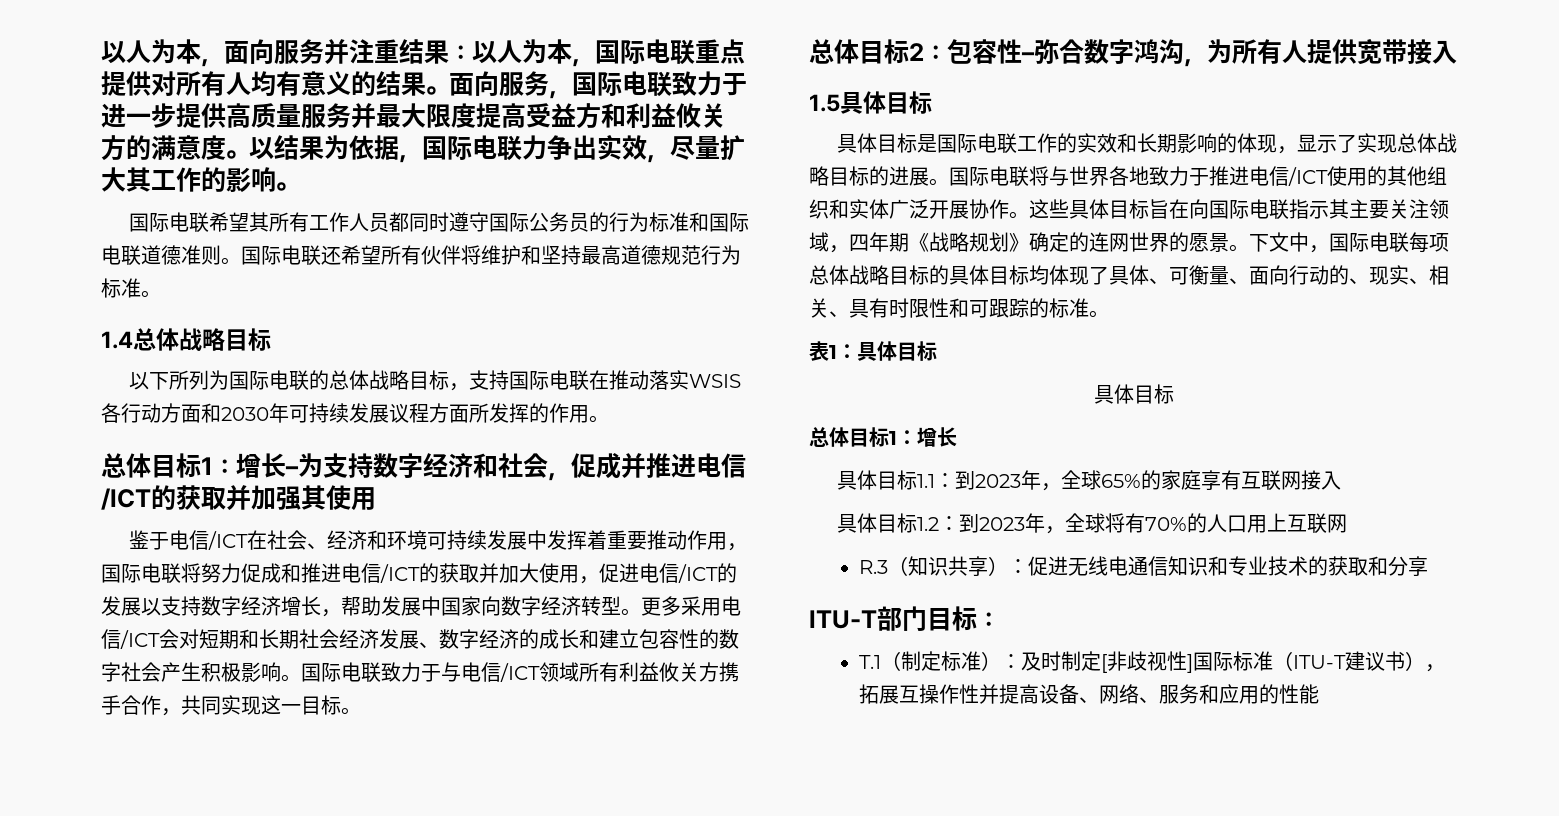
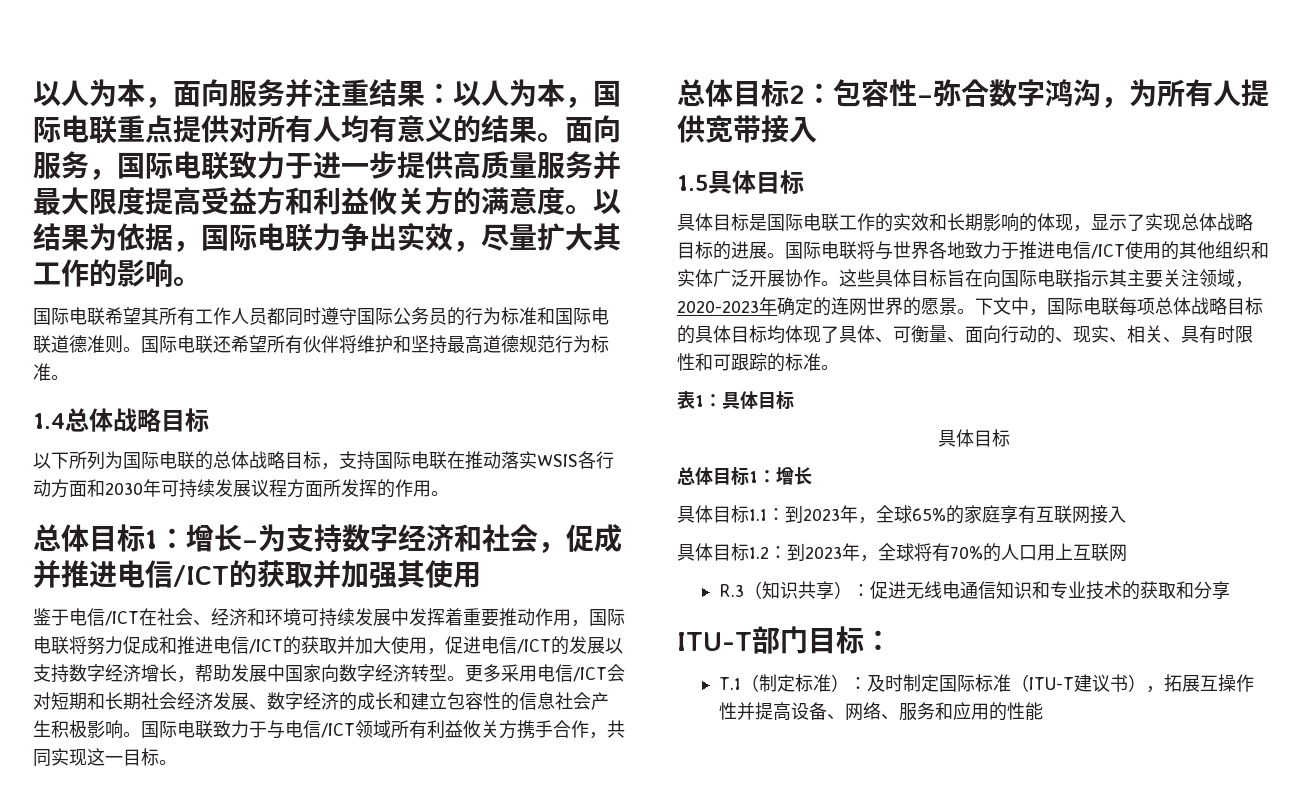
- 更多采用电信/ICT会对短期和长期社会经济发展、数字经济的成长和建立包容性的数字社会产生积极影响。
+ 更多采用电信/ICT会对短期和长期社会经济发展、数字经济的成长和建立包容性的信息社会产生积极影响。
- 这些具体目标旨在向国际电联指示其主要关注领域，四年期《战略规划》确定的连网世界的愿景。
+ 这些具体目标旨在向国际电联指示其主要关注领域，2020-2023年确定的连网世界的愿景。
- T.1（制定标准）：及时制定[非歧视性]国际标准（ITU-T建议书），拓展互操作性并提高设备、网络、服务和应用的性能
+ T.1（制定标准）：及时制定国际标准（ITU-T建议书），拓展互操作性并提高设备、网络、服务和应用的性能

